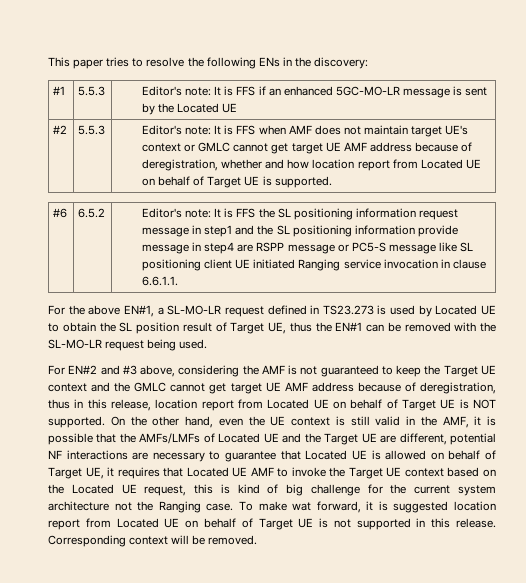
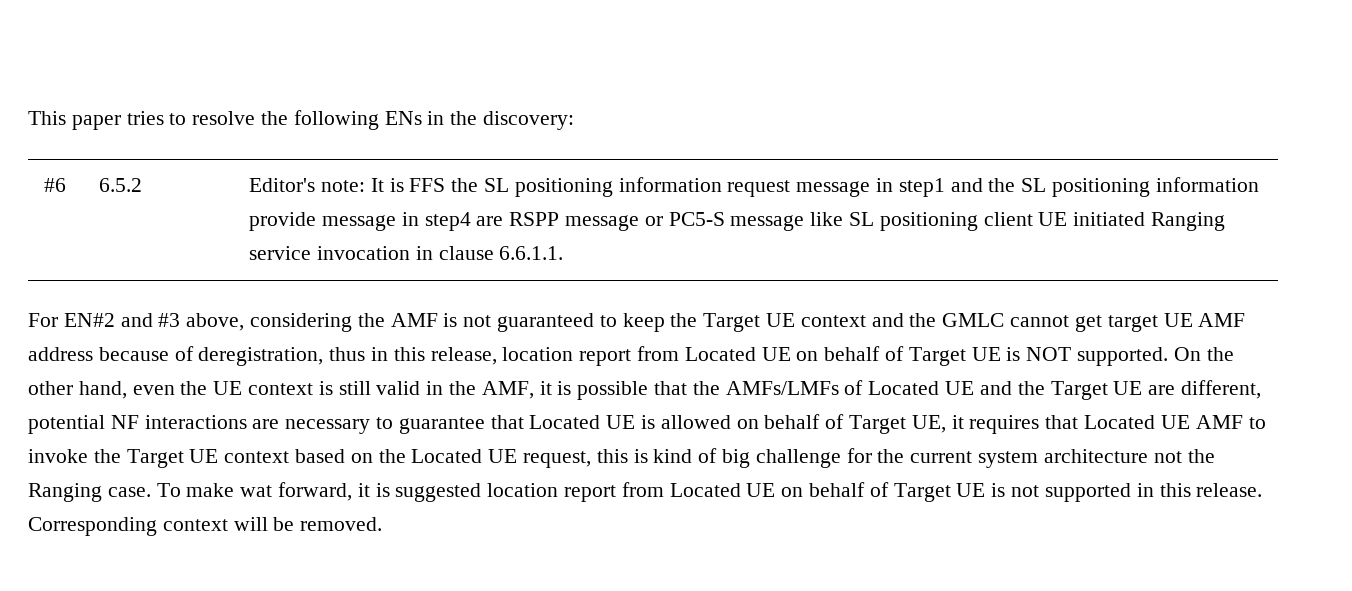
- #1 | 5.5.3 | Editor's note: It is FFS if an enhanced 5GC-MO-LR message is sent by the Located UE
- #2 | 5.5.3 | Editor's note: It is FFS when AMF does not maintain target UE's context or GMLC cannot get target UE AMF address because of deregistration, whether and how location report from Located UE on behalf of Target UE is supported.
- For the above EN#1, a SL-MO-LR request defined in TS23.273 is used by Located UE to obtain the SL position result of Target UE, thus the EN#1 can be removed with the SL-MO-LR request being used.

